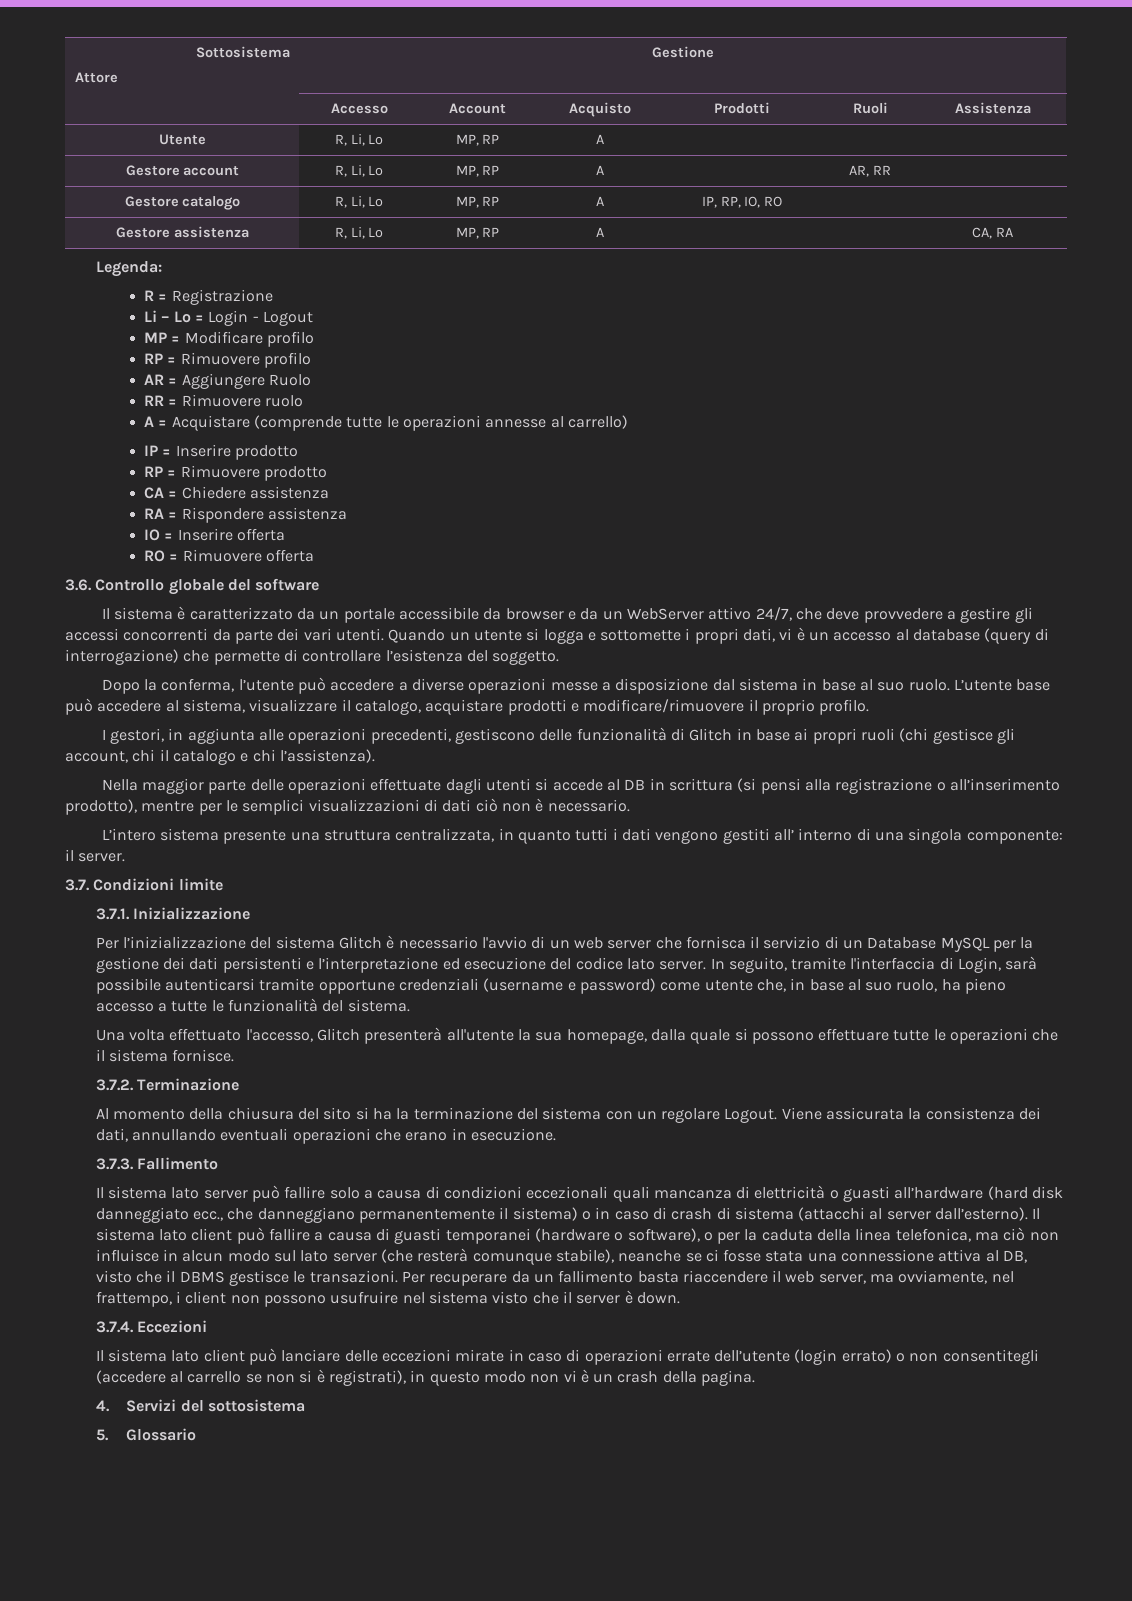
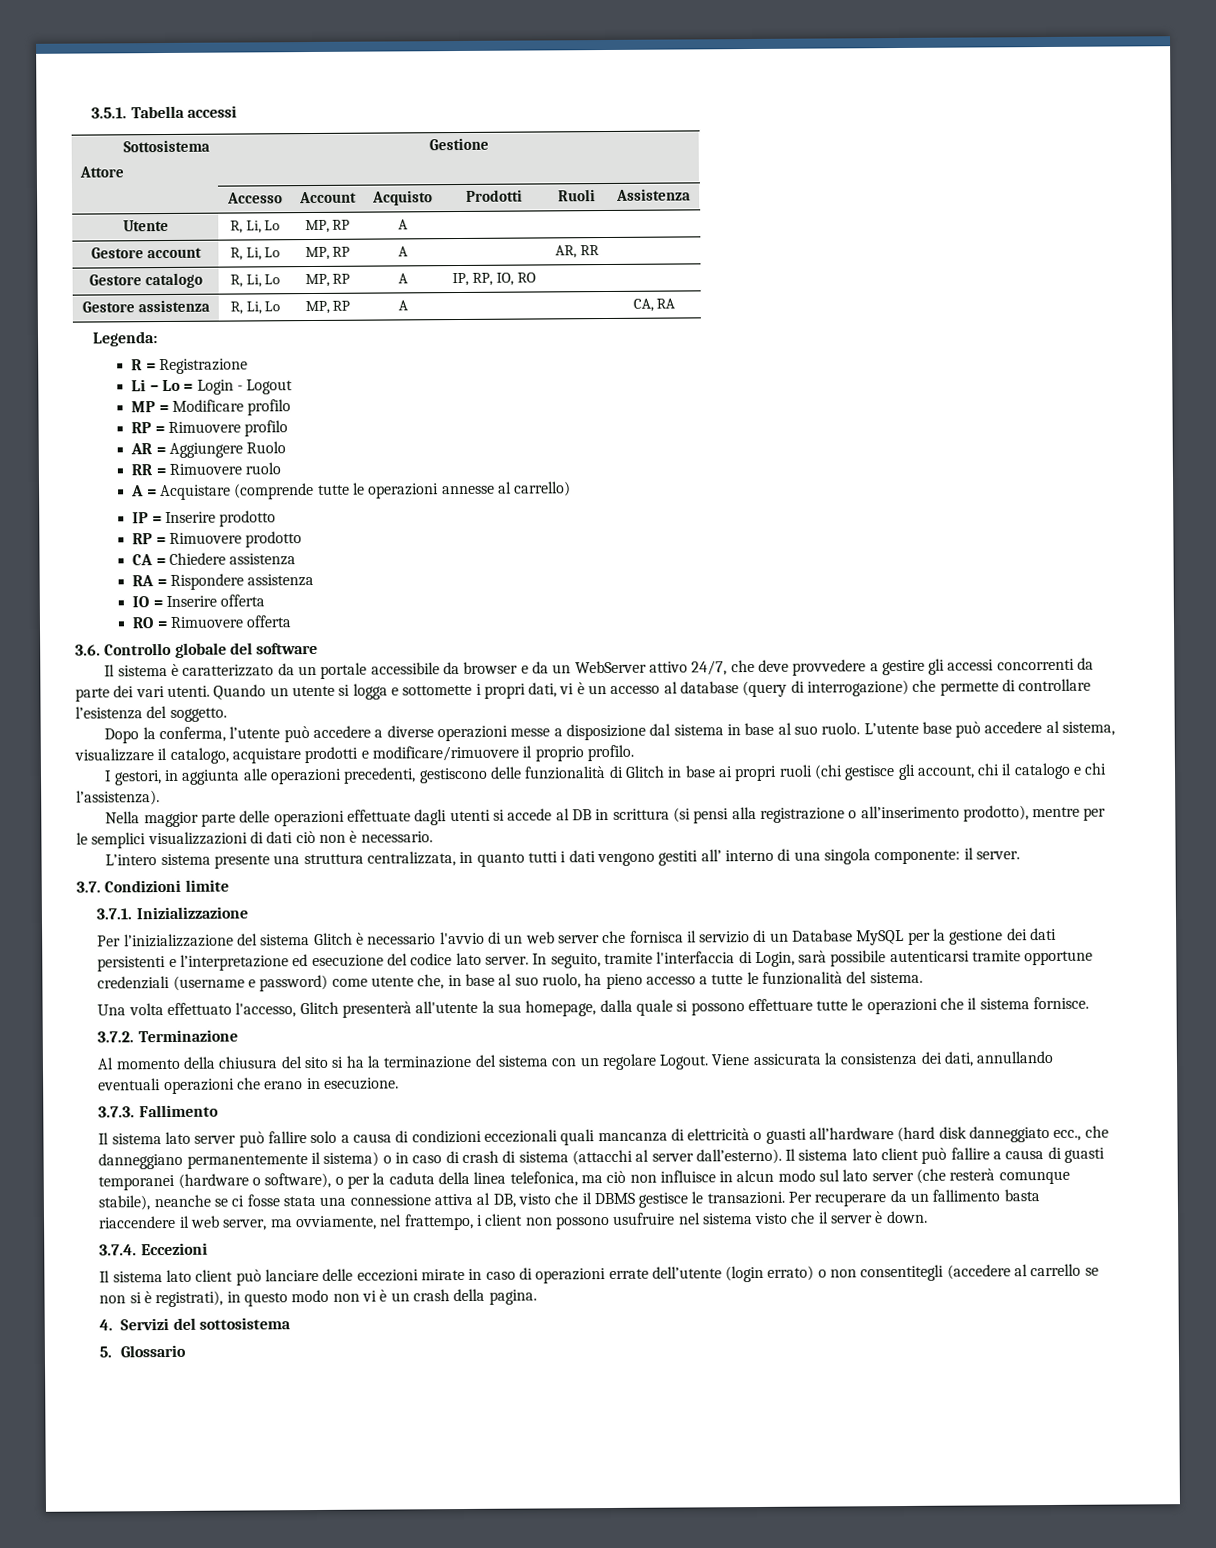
+ 3.5.1. Tabella accessi

